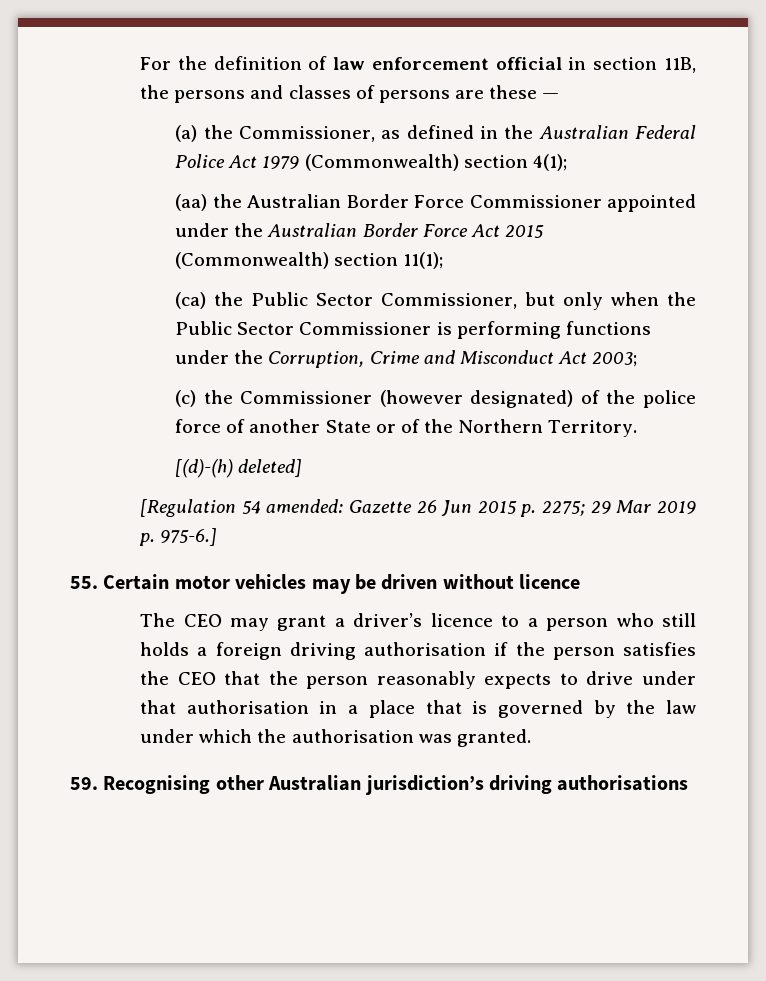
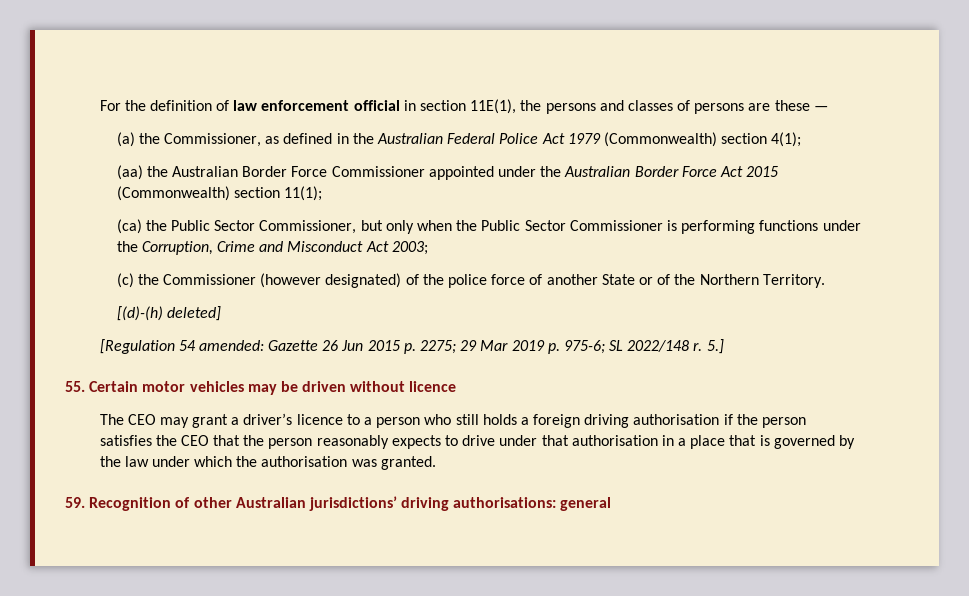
- For the definition of law enforcement official in section 11B, the persons and classes of persons are these —
+ For the definition of law enforcement official in section 11E(1), the persons and classes of persons are these —
- [Regulation 54 amended: Gazette 26 Jun 2015 p. 2275; 29 Mar 2019 p. 975-6.]
+ [Regulation 54 amended: Gazette 26 Jun 2015 p. 2275; 29 Mar 2019 p. 975-6; SL 2022/148 r. 5.]
- 59. Recognising other Australian jurisdiction’s driving authorisations
+ 59. Recognition of other Australian jurisdictions’ driving authorisations: general

